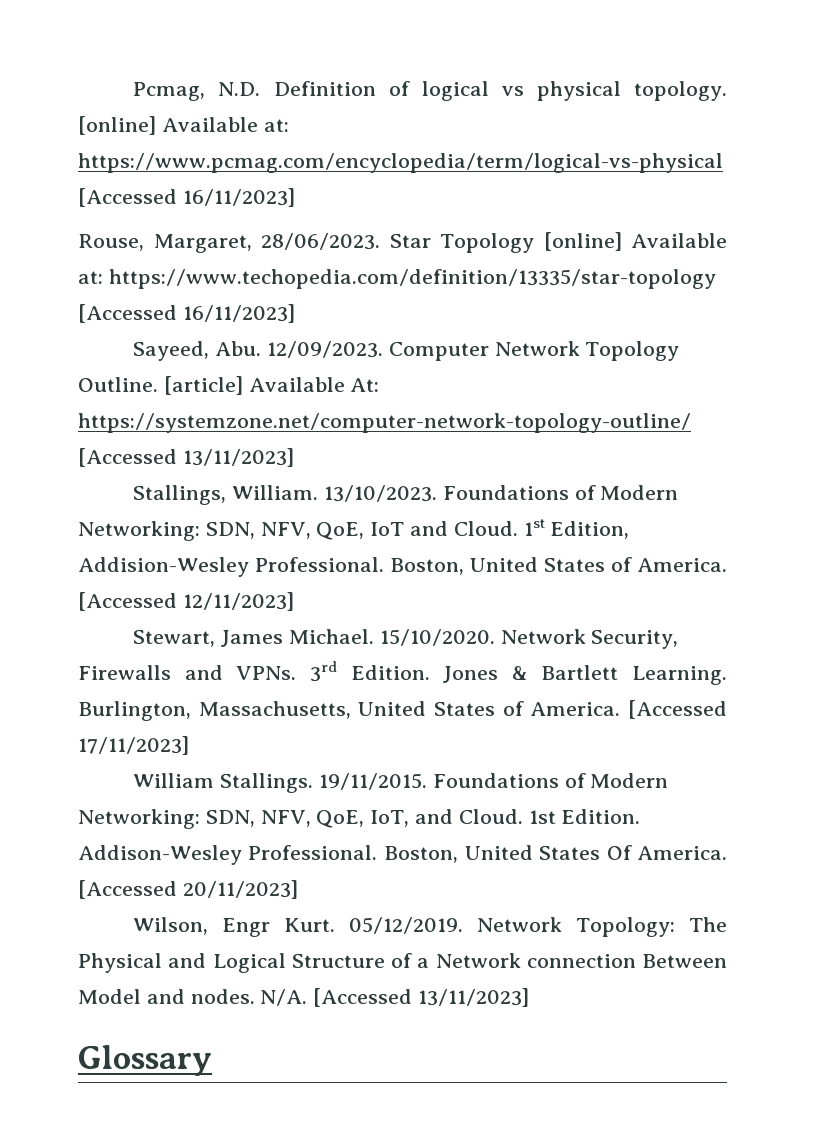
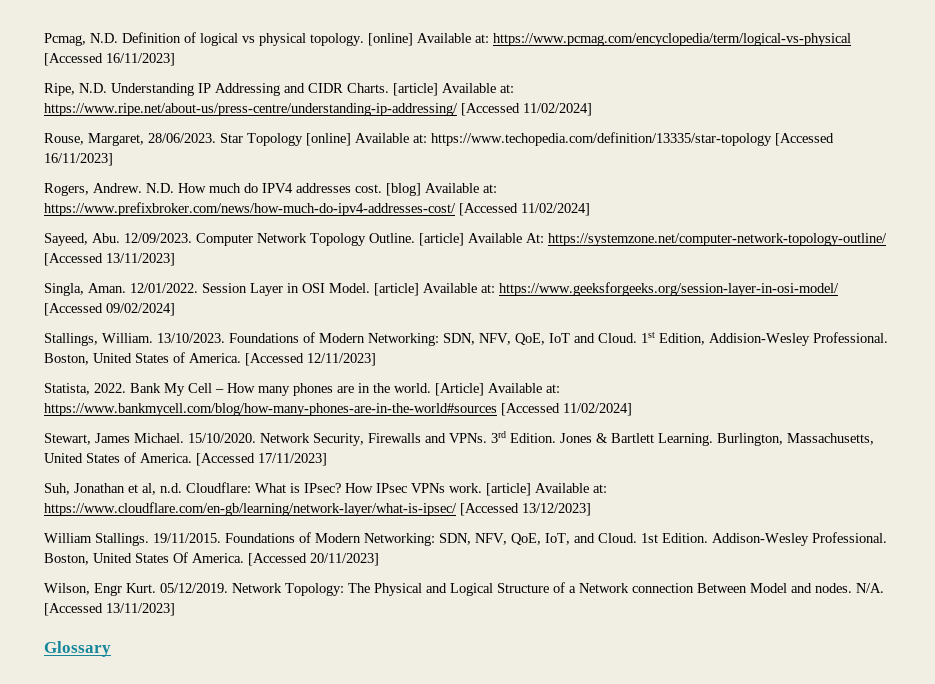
+ Ripe, N.D. Understanding IP Addressing and CIDR Charts. [article] Available at: https://www.ripe.net/about-us/press-centre/understanding-ip-addressing/ [Accessed 11/02/2024]
+ Rogers, Andrew. N.D. How much do IPV4 addresses cost. [blog] Available at: https://www.prefixbroker.com/news/how-much-do-ipv4-addresses-cost/ [Accessed 11/02/2024]
+ Singla, Aman. 12/01/2022. Session Layer in OSI Model. [article] Available at: https://www.geeksforgeeks.org/session-layer-in-osi-model/ [Accessed 09/02/2024]
+ Statista, 2022. Bank My Cell – How many phones are in the world. [Article] Available at: https://www.bankmycell.com/blog/how-many-phones-are-in-the-world#sources [Accessed 11/02/2024]
+ Suh, Jonathan et al, n.d. Cloudflare: What is IPsec? How IPsec VPNs work. [article] Available at: https://www.cloudflare.com/en-gb/learning/network-layer/what-is-ipsec/ [Accessed 13/12/2023]

